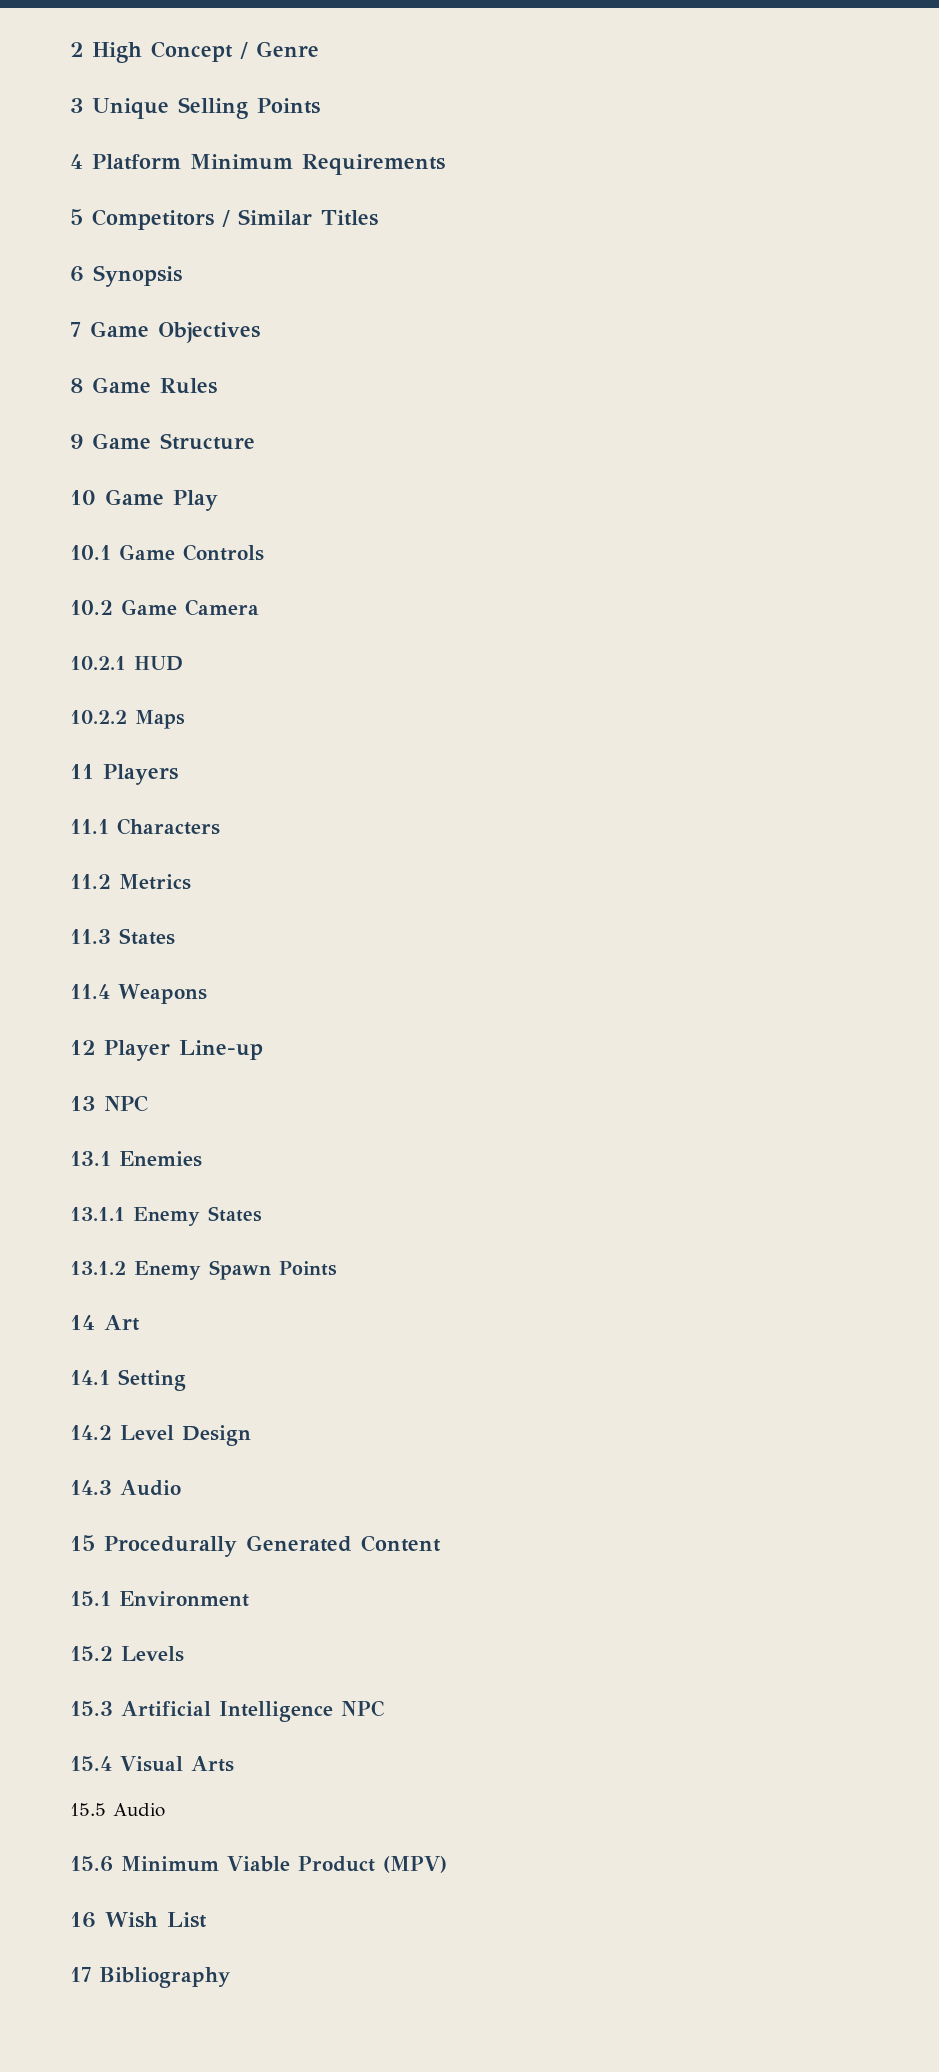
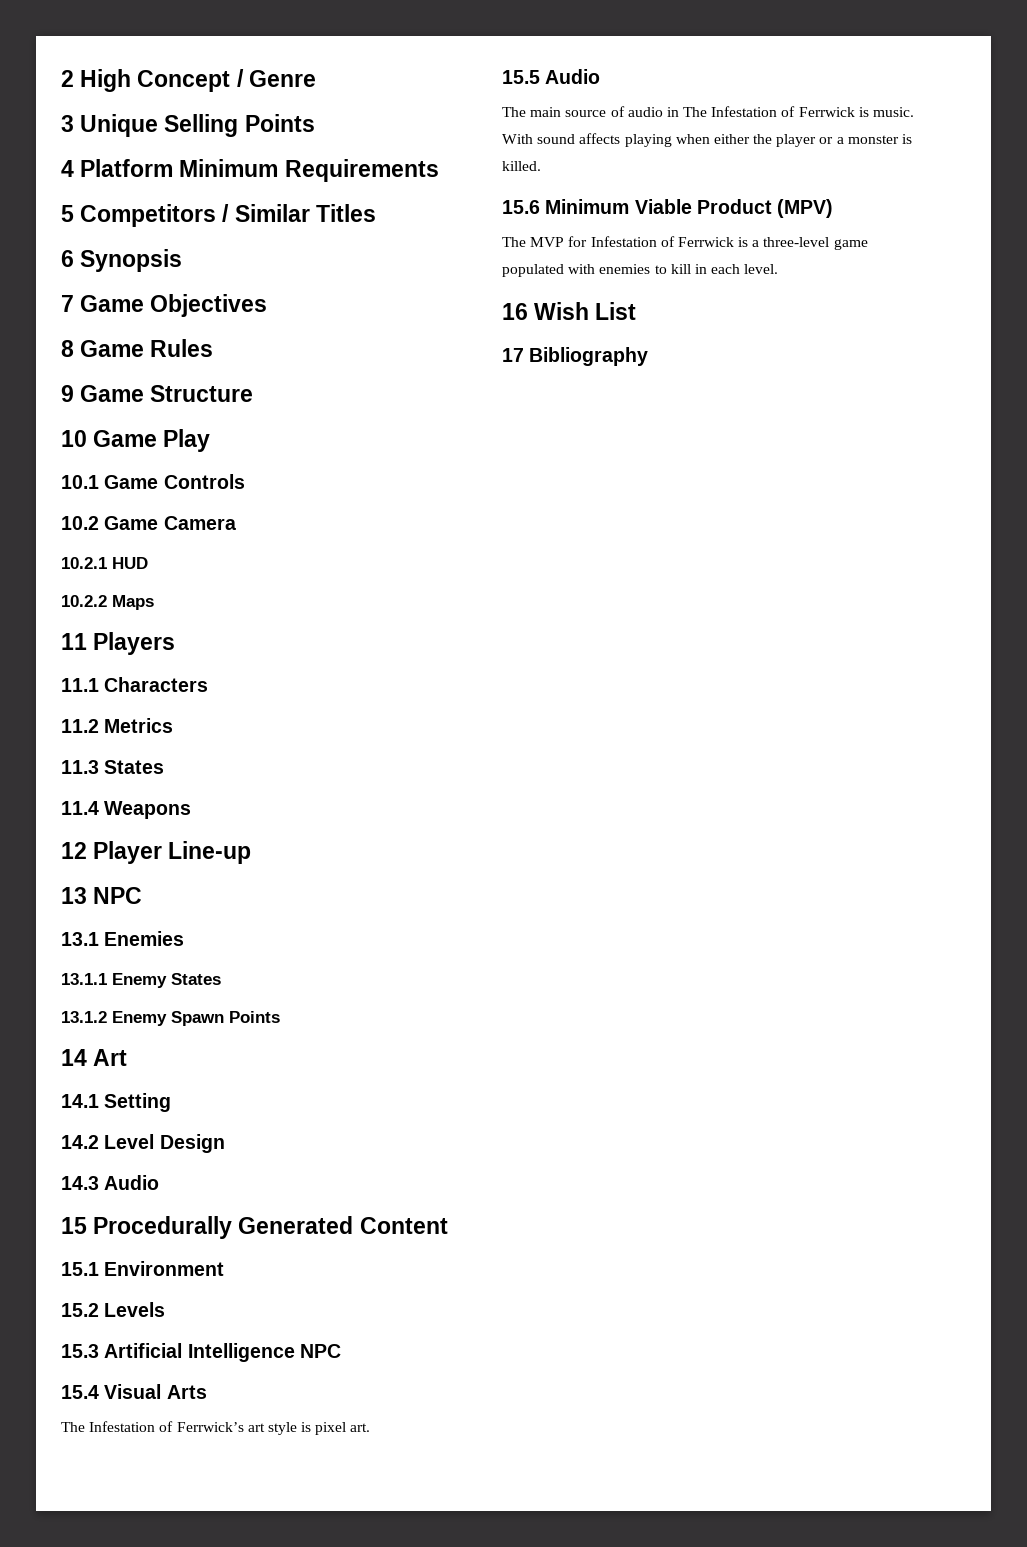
+ The Infestation of Ferrwick’s art style is pixel art.
  15.5 Audio
+ The main source of audio in The Infestation of Ferrwick is music. With sound affects playing when either the player or a monster is killed.
+ The MVP for Infestation of Ferrwick is a three-level game populated with enemies to kill in each level.

